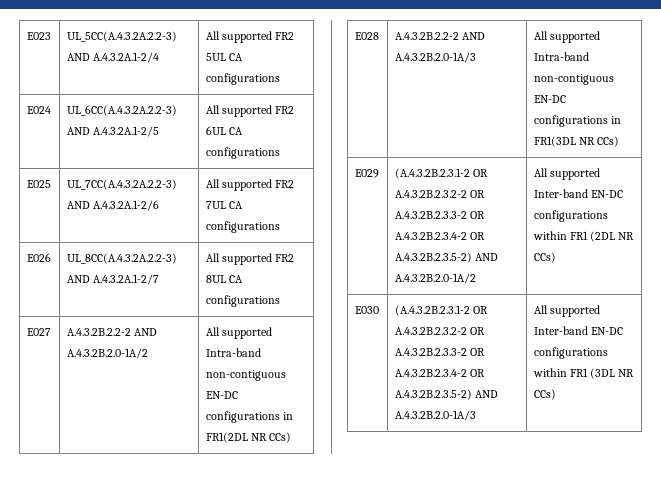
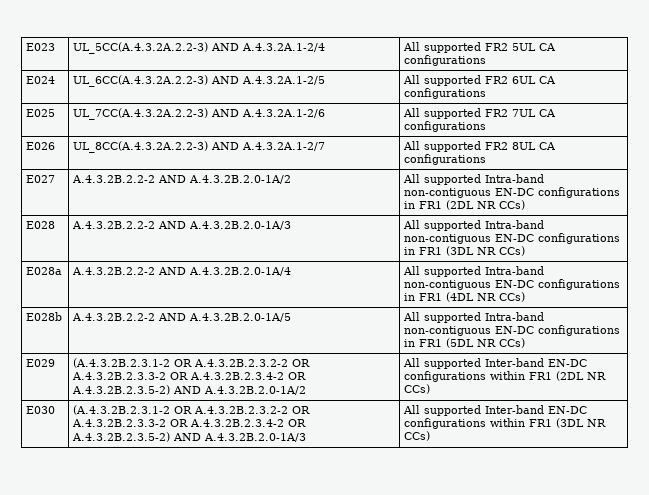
- E027 | A.4.3.2B.2.2-2 AND A.4.3.2B.2.0-1A/2 | All supported Intra-band non-contiguous EN-DC configurations in FR1(2DL NR CCs)
+ E027 | A.4.3.2B.2.2-2 AND A.4.3.2B.2.0-1A/2 | All supported Intra-band non-contiguous EN-DC configurations in FR1 (2DL NR CCs)
- E028 | A.4.3.2B.2.2-2 AND A.4.3.2B.2.0-1A/3 | All supported Intra-band non-contiguous EN-DC configurations in FR1(3DL NR CCs)
+ E028 | A.4.3.2B.2.2-2 AND A.4.3.2B.2.0-1A/3 | All supported Intra-band non-contiguous EN-DC configurations in FR1 (3DL NR CCs)
+ E028a | A.4.3.2B.2.2-2 AND A.4.3.2B.2.0-1A/4 | All supported Intra-band non-contiguous EN-DC configurations in FR1 (4DL NR CCs)
+ E028b | A.4.3.2B.2.2-2 AND A.4.3.2B.2.0-1A/5 | All supported Intra-band non-contiguous EN-DC configurations in FR1 (5DL NR CCs)

